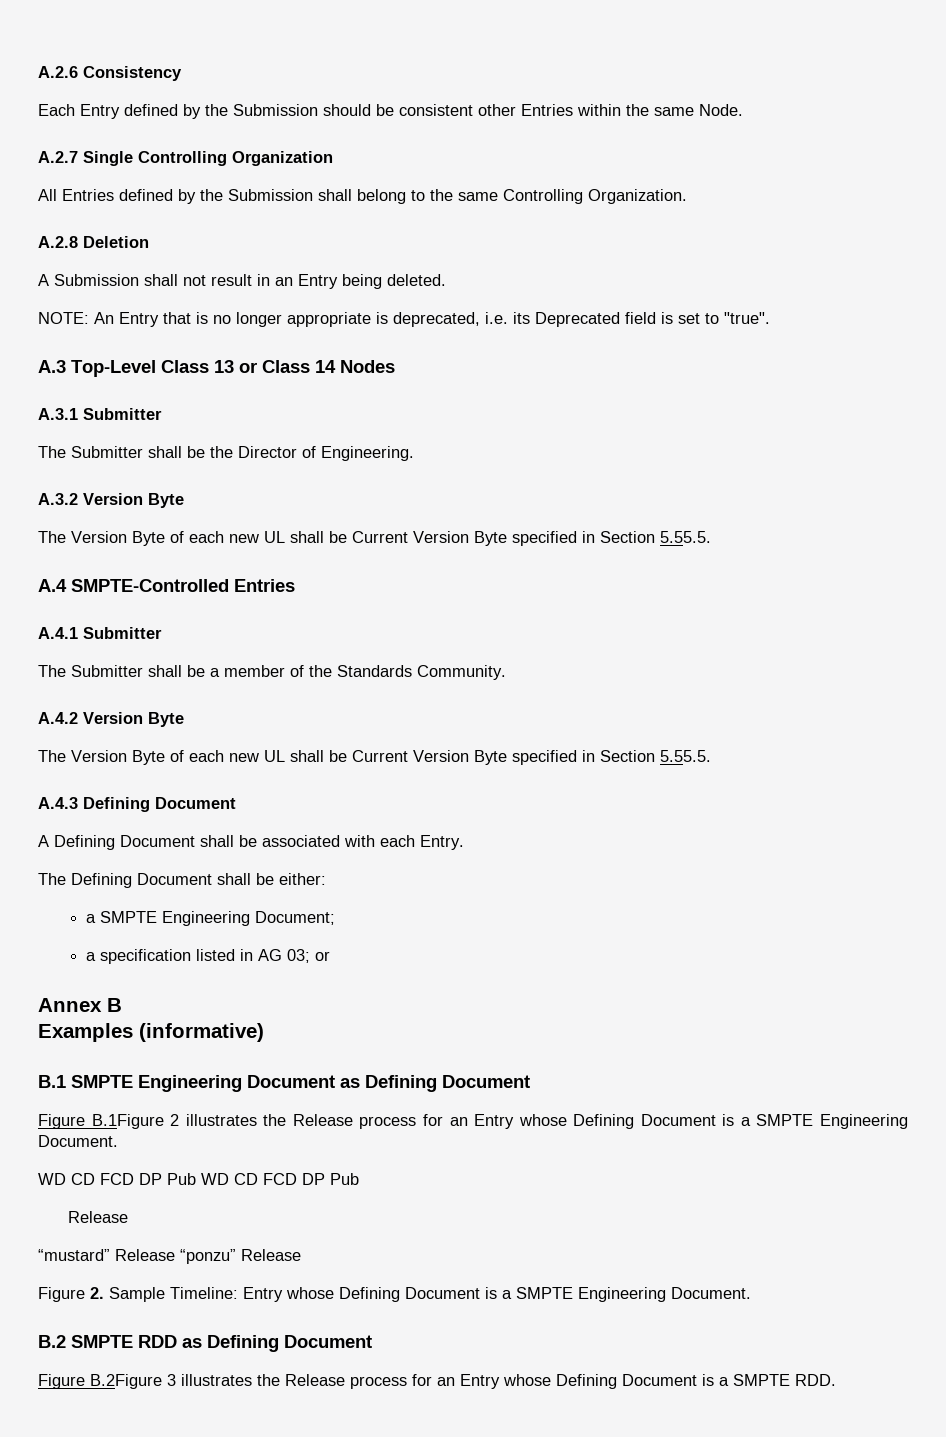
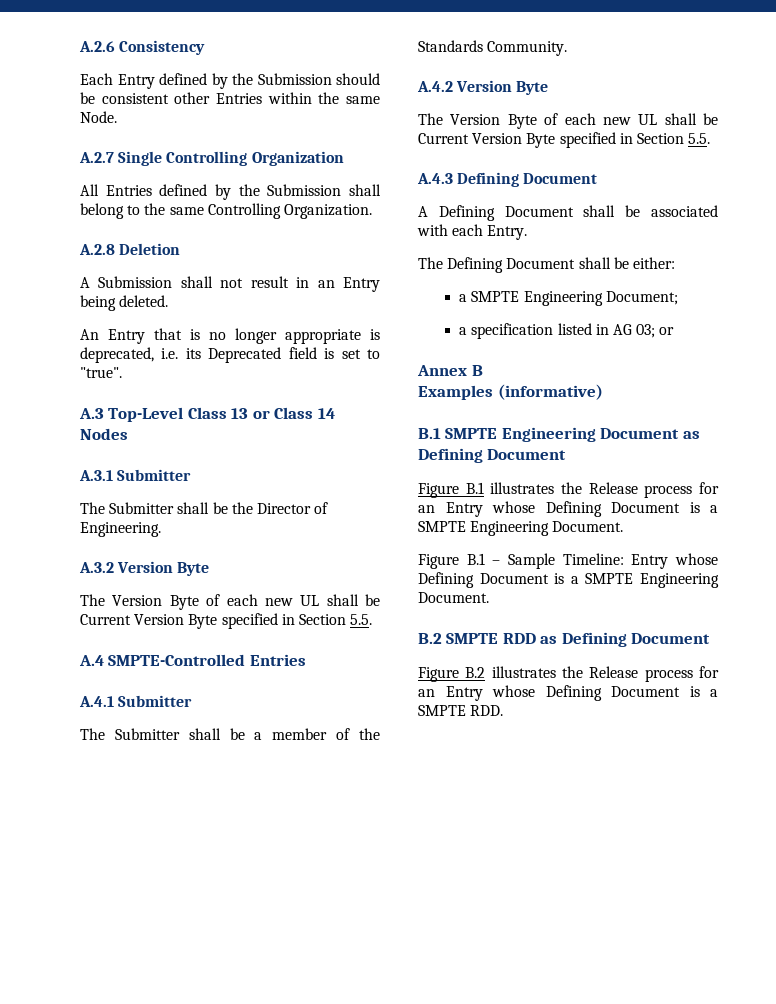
- NOTE: An Entry that is no longer appropriate is deprecated, i.e. its Deprecated field is set to "true".
+ An Entry that is no longer appropriate is deprecated, i.e. its Deprecated field is set to "true".
  A.3.2 Version Byte
- The Version Byte of each new UL shall be Current Version Byte specified in Section 5.55.5.
+ The Version Byte of each new UL shall be Current Version Byte specified in Section 5.5.
  A.4.2 Version Byte
- The Version Byte of each new UL shall be Current Version Byte specified in Section 5.55.5.
+ The Version Byte of each new UL shall be Current Version Byte specified in Section 5.5.
- Figure B.1Figure 2 illustrates the Release process for an Entry whose Defining Document is a SMPTE Engineering Document.
+ Figure B.1 illustrates the Release process for an Entry whose Defining Document is a SMPTE Engineering Document.
- WD CD FCD DP Pub WD CD FCD DP Pub
- Release
- “mustard” Release “ponzu” Release
- Figure 2. Sample Timeline: Entry whose Defining Document is a SMPTE Engineering Document.
+ Figure B.1 – Sample Timeline: Entry whose Defining Document is a SMPTE Engineering Document.
- Figure B.2Figure 3 illustrates the Release process for an Entry whose Defining Document is a SMPTE RDD.
+ Figure B.2 illustrates the Release process for an Entry whose Defining Document is a SMPTE RDD.

